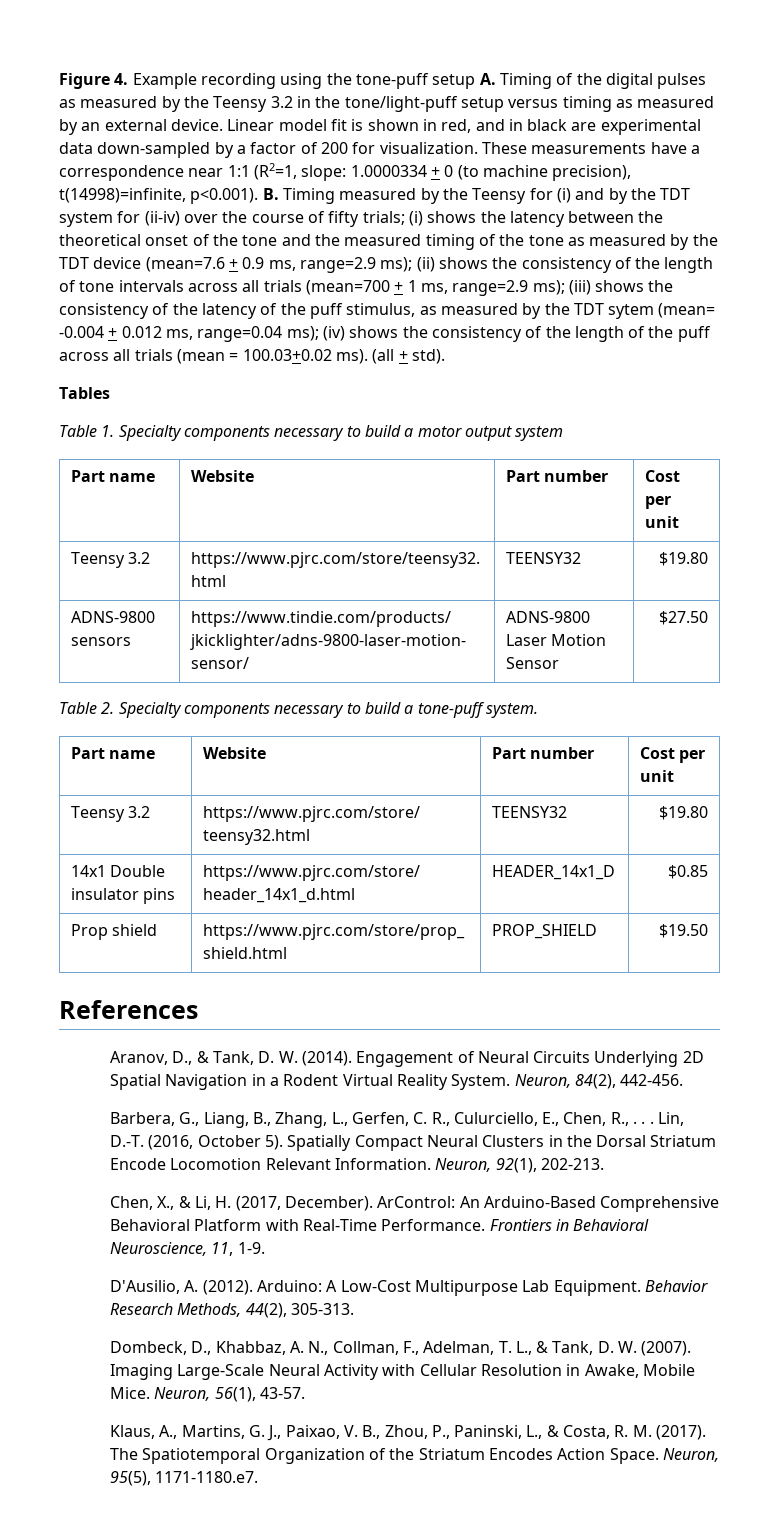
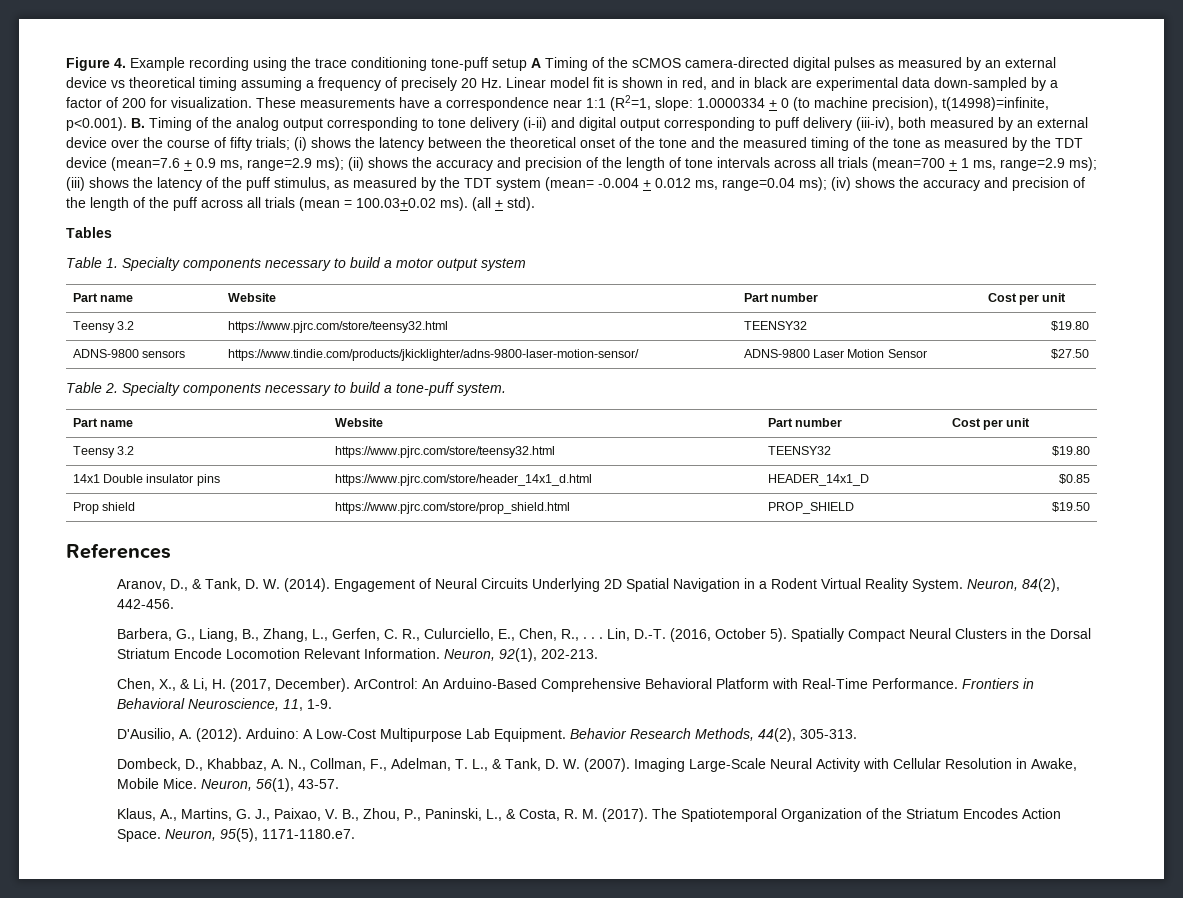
- Figure 4. Example recording using the tone-puff setup A. Timing of the digital pulses as measured by the Teensy 3.2 in the tone/light-puff setup versus timing as measured by an external device. Linear model fit is shown in red, and in black are experimental data down-sampled by a factor of 200 for visualization.
+ Figure 4. Example recording using the trace conditioning tone-puff setup A Timing of the sCMOS camera-directed digital pulses as measured by an external device vs theoretical timing assuming a frequency of precisely 20 Hz. Linear model fit is shown in red, and in black are experimental data down-sampled by a factor of 200 for visualization.
- 1.0000334 + 0 (to machine precision), t(14998)=infinite, p<0.001). B. Timing measured by the Teensy for (i) and by the TDT system for (ii-iv) over the course of fifty trials;
+ 1.0000334 + 0 (to machine precision), t(14998)=infinite, p<0.001). B. Timing of the analog output corresponding to tone delivery (i-ii) and digital output corresponding to puff delivery (iii-iv), both measured by an external device over the course of fifty trials;
- (ii) shows the consistency of the length of tone intervals across all trials (mean=700 + 1 ms, range=2.9 ms);
+ (ii) shows the accuracy and precision of the length of tone intervals across all trials (mean=700 + 1 ms, range=2.9 ms);
- (iii) shows the consistency of the latency of the puff stimulus, as measured by the TDT sytem (mean= -0.004 + 0.012 ms, range=0.04 ms);
+ (iii) shows the latency of the puff stimulus, as measured by the TDT system (mean= -0.004 + 0.012 ms, range=0.04 ms);
- (iv) shows the consistency of the length of the puff across all trials (mean = 100.03+0.02 ms).
+ (iv) shows the accuracy and precision of the length of the puff across all trials (mean = 100.03+0.02 ms).

